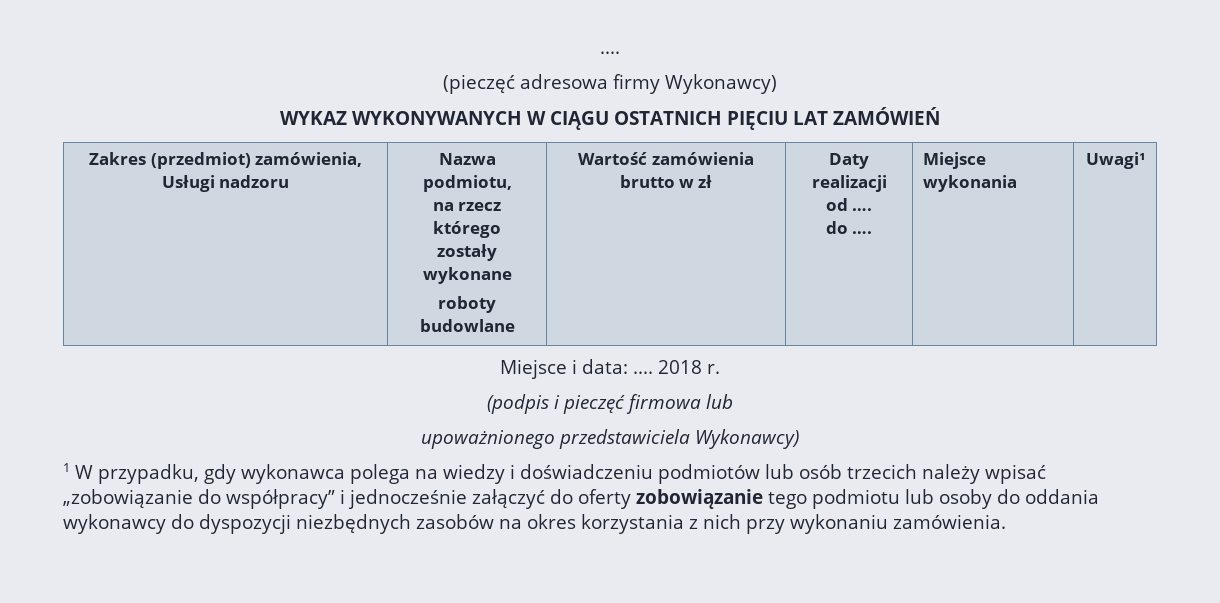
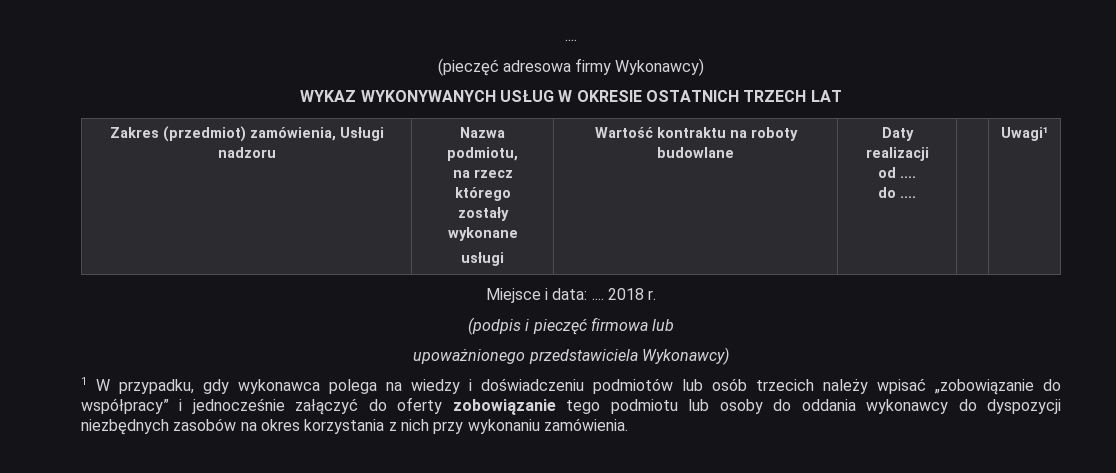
- WYKAZ WYKONYWANYCH W CIĄGU OSTATNICH PIĘCIU LAT ZAMÓWIEŃ
+ WYKAZ WYKONYWANYCH USŁUG W OKRESIE OSTATNICH TRZECH LAT
  Zakres (przedmiot) zamówienia, Usługi nadzoru | Nazwa podmiotu,
  na rzecz którego
  zostały wykonane
- roboty budowlane | Wartość zamówienia brutto w zł | Daty realizacji
+ usługi | Wartość kontraktu na roboty budowlane | Daty realizacji
  od ….
- do …. | Miejsce wykonania | Uwagi¹
+ do …. | | Uwagi¹

